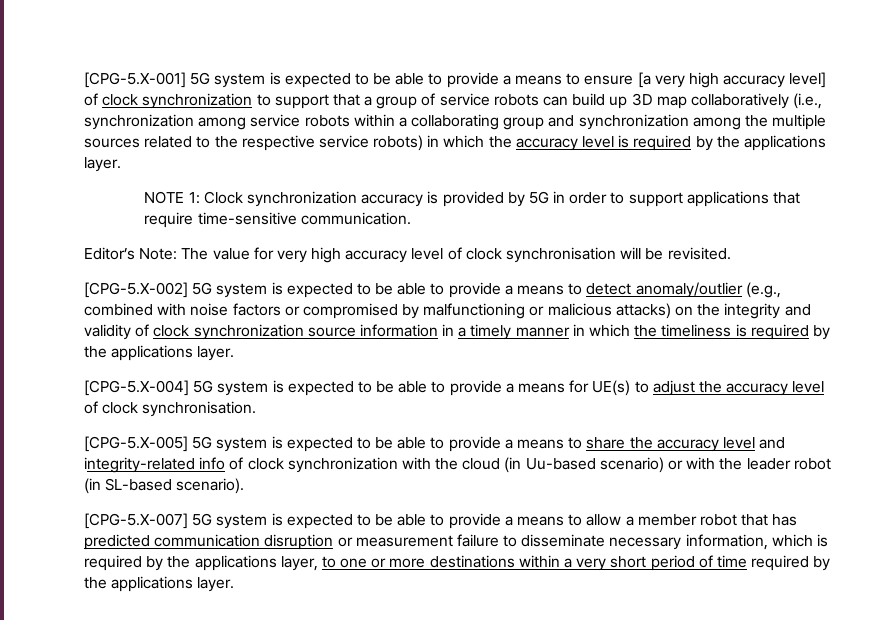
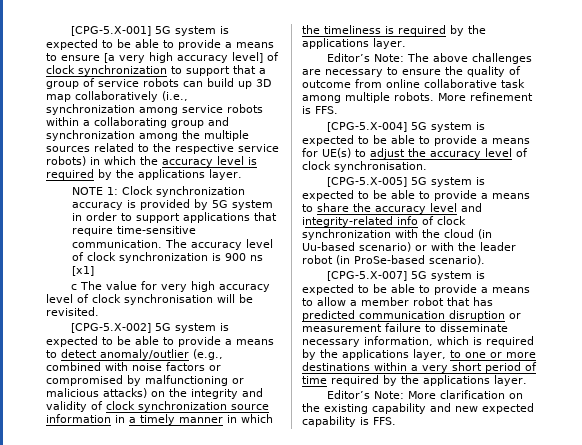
- NOTE 1: Clock synchronization accuracy is provided by 5G in order to support applications that require time-sensitive communication.
- Editor’s Note: The value for very high accuracy level of clock synchronisation will be revisited.
+ NOTE 1: Clock synchronization accuracy is provided by 5G system in order to support applications that require time-sensitive communication. The accuracy level of clock synchronization is 900 ns [x1]
+ c The value for very high accuracy level of clock synchronisation will be revisited.
+ Editor’s Note: The above challenges are necessary to ensure the quality of outcome from online collaborative task among multiple robots. More refinement is FFS.
- [CPG-5.X-005] 5G system is expected to be able to provide a means to share the accuracy level and integrity-related info of clock synchronization with the cloud (in Uu-based scenario) or with the leader robot (in SL-based scenario).
+ [CPG-5.X-005] 5G system is expected to be able to provide a means to share the accuracy level and integrity-related info of clock synchronization with the cloud (in Uu-based scenario) or with the leader robot (in ProSe-based scenario).
+ Editor’s Note: More clarification on the existing capability and new expected capability is FFS.

